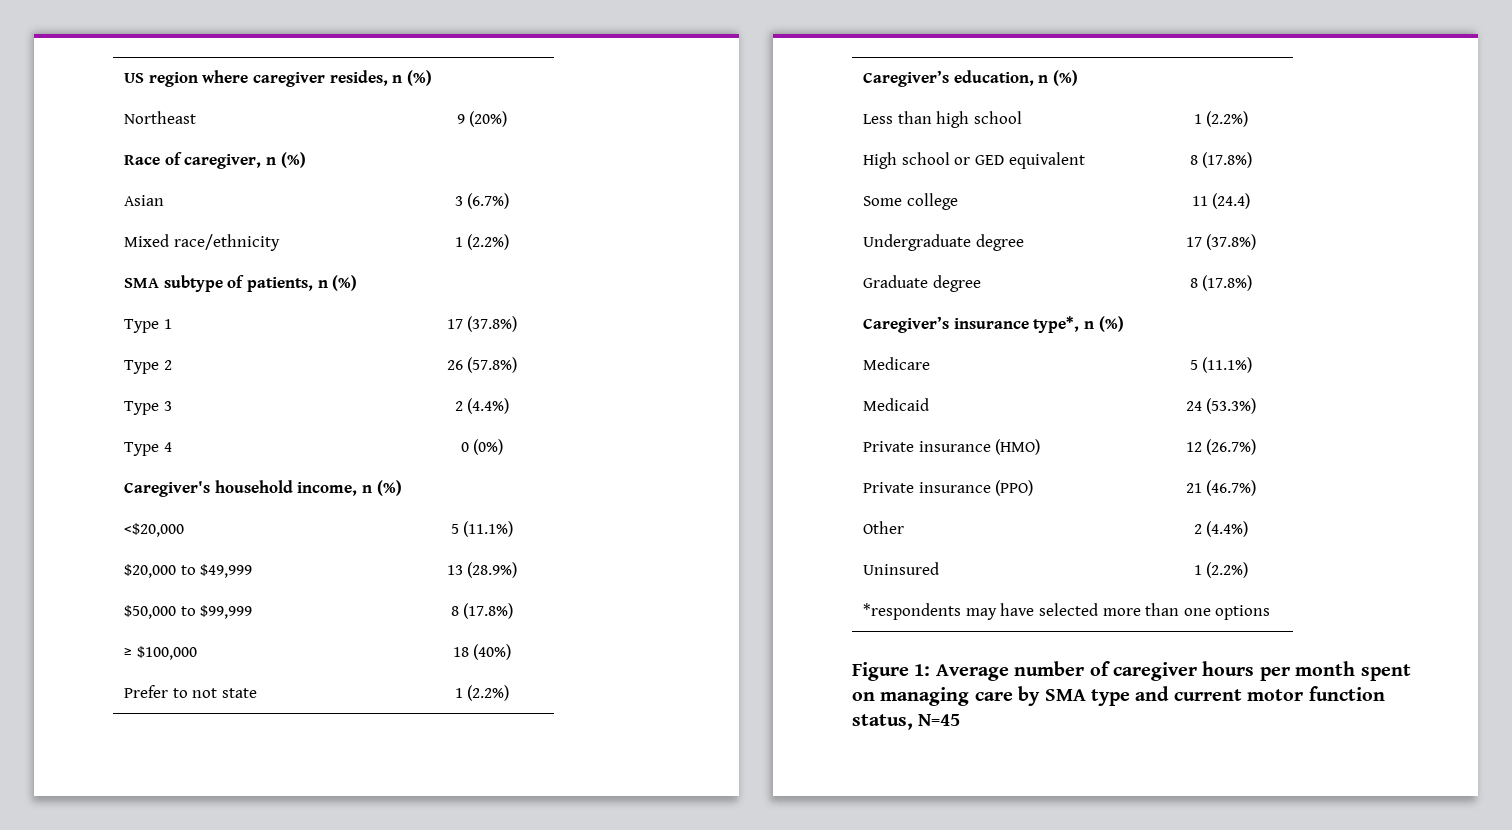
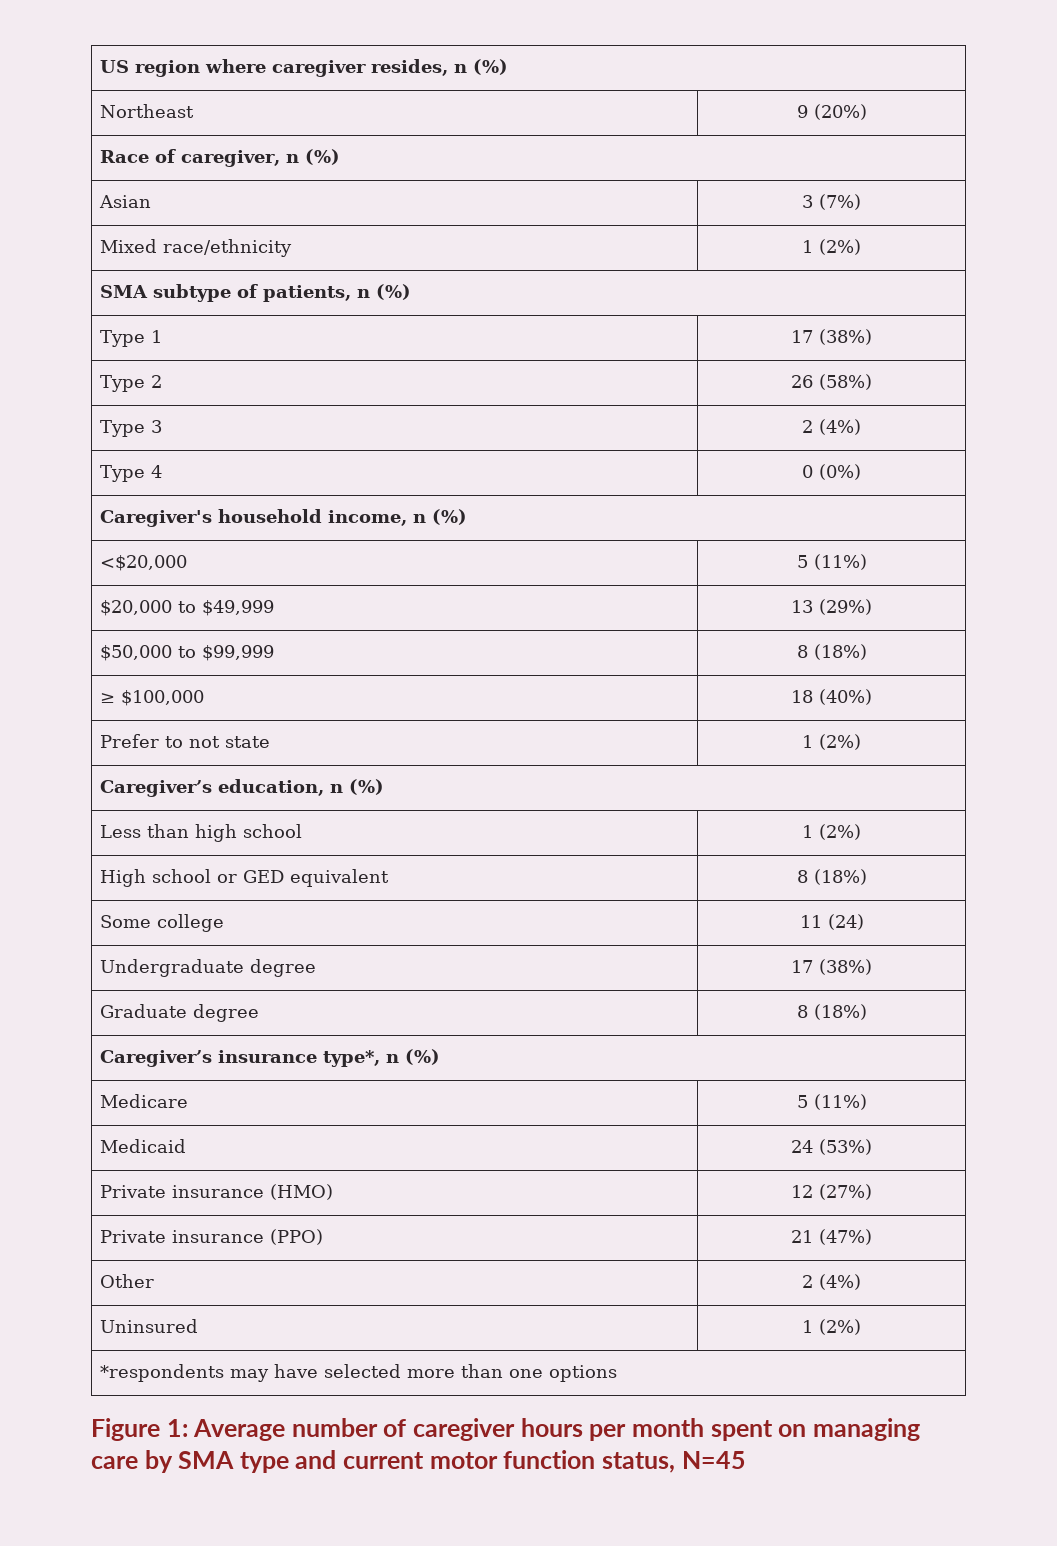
- Asian | 3 (6.7%)
+ Asian | 3 (7%)
- Mixed race/ethnicity | 1 (2.2%)
+ Mixed race/ethnicity | 1 (2%)
- Type 1 | 17 (37.8%)
+ Type 1 | 17 (38%)
- Type 2 | 26 (57.8%)
+ Type 2 | 26 (58%)
- Type 3 | 2 (4.4%)
+ Type 3 | 2 (4%)
- <$20,000 | 5 (11.1%)
+ <$20,000 | 5 (11%)
- $20,000 to $49,999 | 13 (28.9%)
+ $20,000 to $49,999 | 13 (29%)
- $50,000 to $99,999 | 8 (17.8%)
+ $50,000 to $99,999 | 8 (18%)
- Prefer to not state | 1 (2.2%)
+ Prefer to not state | 1 (2%)
- Less than high school | 1 (2.2%)
+ Less than high school | 1 (2%)
- High school or GED equivalent | 8 (17.8%)
+ High school or GED equivalent | 8 (18%)
- Some college | 11 (24.4)
+ Some college | 11 (24)
- Undergraduate degree | 17 (37.8%)
+ Undergraduate degree | 17 (38%)
- Graduate degree | 8 (17.8%)
+ Graduate degree | 8 (18%)
- Medicare | 5 (11.1%)
+ Medicare | 5 (11%)
- Medicaid | 24 (53.3%)
+ Medicaid | 24 (53%)
- Private insurance (HMO) | 12 (26.7%)
+ Private insurance (HMO) | 12 (27%)
- Private insurance (PPO) | 21 (46.7%)
+ Private insurance (PPO) | 21 (47%)
- Other | 2 (4.4%)
+ Other | 2 (4%)
- Uninsured | 1 (2.2%)
+ Uninsured | 1 (2%)

